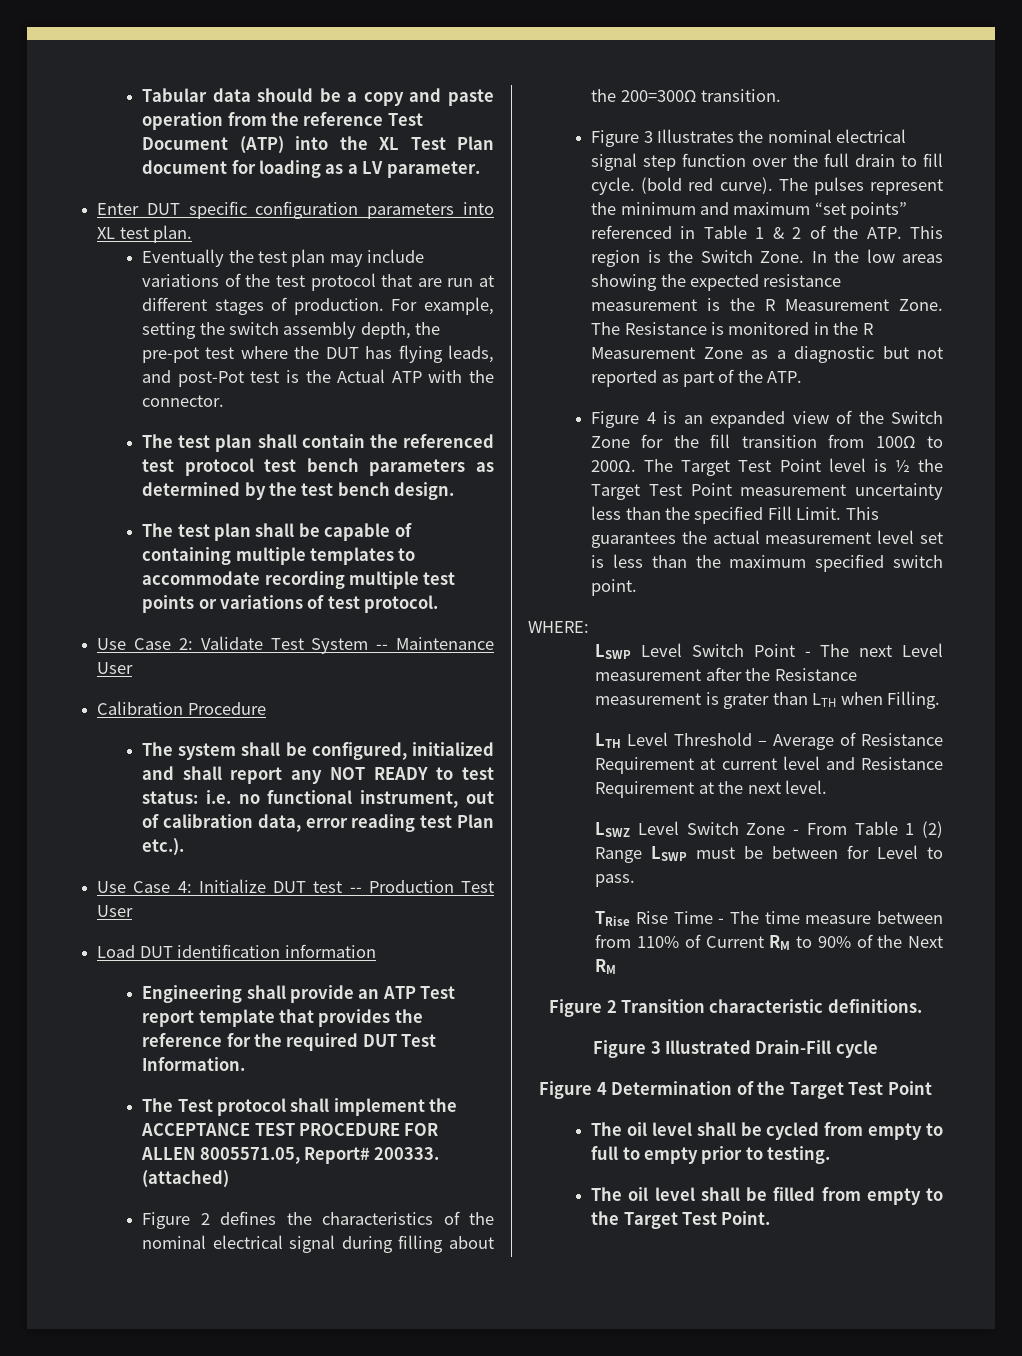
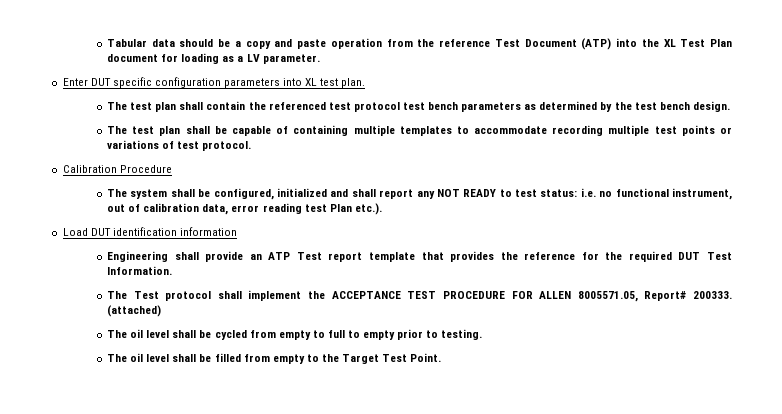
- Eventually the test plan may include variations of the test protocol that are run at different stages of production. For example, setting the switch assembly depth, the pre-pot test where the DUT has flying leads, and post-Pot test is the Actual ATP with the connector.
- Use Case 2: Validate Test System -- Maintenance User
- Use Case 4: Initialize DUT test -- Production Test User
- Figure 2 defines the characteristics of the nominal electrical signal during filling about the 200=300Ω transition.
- Figure 3 Illustrates the nominal electrical signal step function over the full drain to fill cycle. (bold red curve). The pulses represent the minimum and maximum “set points” referenced in Table 1 & 2 of the ATP. This region is the Switch Zone. In the low areas showing the expected resistance measurement is the R Measurement Zone. The Resistance is monitored in the R Measurement Zone as a diagnostic but not reported as part of the ATP.
- Figure 4 is an expanded view of the Switch Zone for the fill transition from 100Ω to 200Ω. The Target Test Point level is ½ the Target Test Point measurement uncertainty less than the specified Fill Limit. This guarantees the actual measurement level set is less than the maximum specified switch point.
- WHERE:
- LSWP Level Switch Point - The next Level measurement after the Resistance measurement is grater than LTH when Filling.
- LTH Level Threshold – Average of Resistance Requirement at current level and Resistance Requirement at the next level.
- LSWZ Level Switch Zone - From Table 1 (2) Range LSWP must be between for Level to pass.
- TRise Rise Time - The time measure between from 110% of Current RM to 90% of the Next RM
- Figure 2 Transition characteristic definitions.
- Figure 3 Illustrated Drain-Fill cycle
- Figure 4 Determination of the Target Test Point

